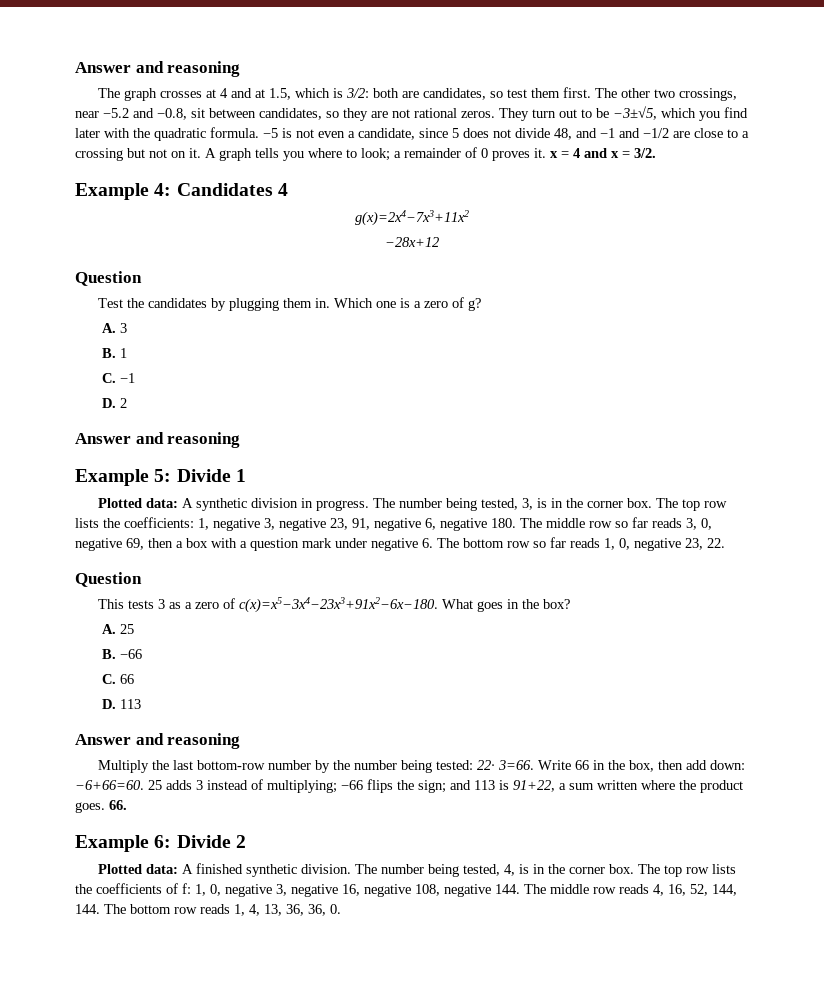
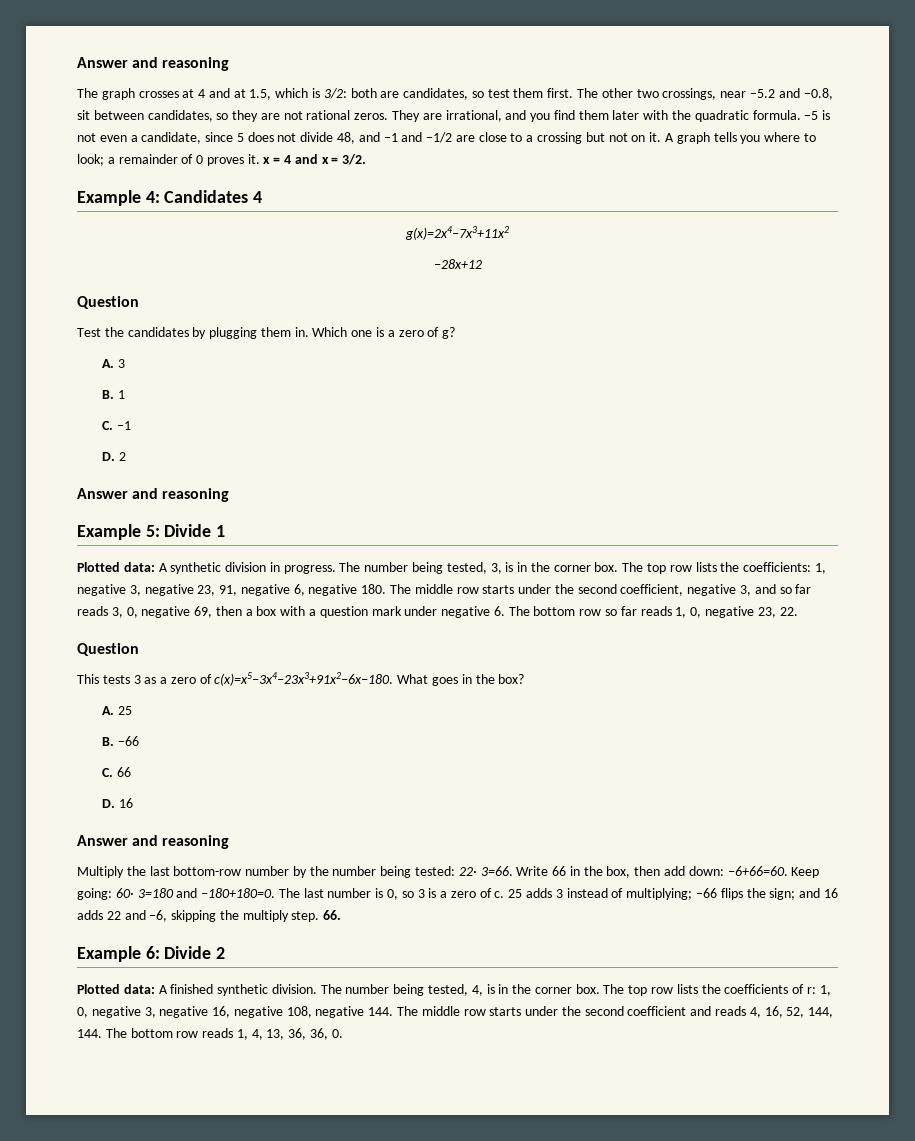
- They turn out to be −3±√5, which you find later with the quadratic formula.
+ They are irrational, and you find them later with the quadratic formula.
- The top row lists the coefficients: 1, negative 3, negative 23, 91, negative 6, negative 180. The middle row so far reads 3, 0, negative 69, then a box with a question mark under negative 6. The bottom row so far reads 1, 0, negative 23, 22.
+ The top row lists the coefficients: 1, negative 3, negative 23, 91, negative 6, negative 180. The middle row starts under the second coefficient, negative 3, and so far reads 3, 0, negative 69, then a box with a question mark under negative 6. The bottom row so far reads 1, 0, negative 23, 22.
- D. 113
+ D. 16
+ Keep going: 60· 3=180 and −180+180=0. The last number is 0, so 3 is a zero of c.
- 25 adds 3 instead of multiplying; −66 flips the sign; and 113 is 91+22, a sum written where the product goes.
+ 25 adds 3 instead of multiplying; −66 flips the sign; and 16 adds 22 and −6, skipping the multiply step.
- The top row lists the coefficients of f: 1, 0, negative 3, negative 16, negative 108, negative 144. The middle row reads 4, 16, 52, 144, 144. The bottom row reads 1, 4, 13, 36, 36, 0.
+ The top row lists the coefficients of r: 1, 0, negative 3, negative 16, negative 108, negative 144. The middle row starts under the second coefficient and reads 4, 16, 52, 144, 144. The bottom row reads 1, 4, 13, 36, 36, 0.

